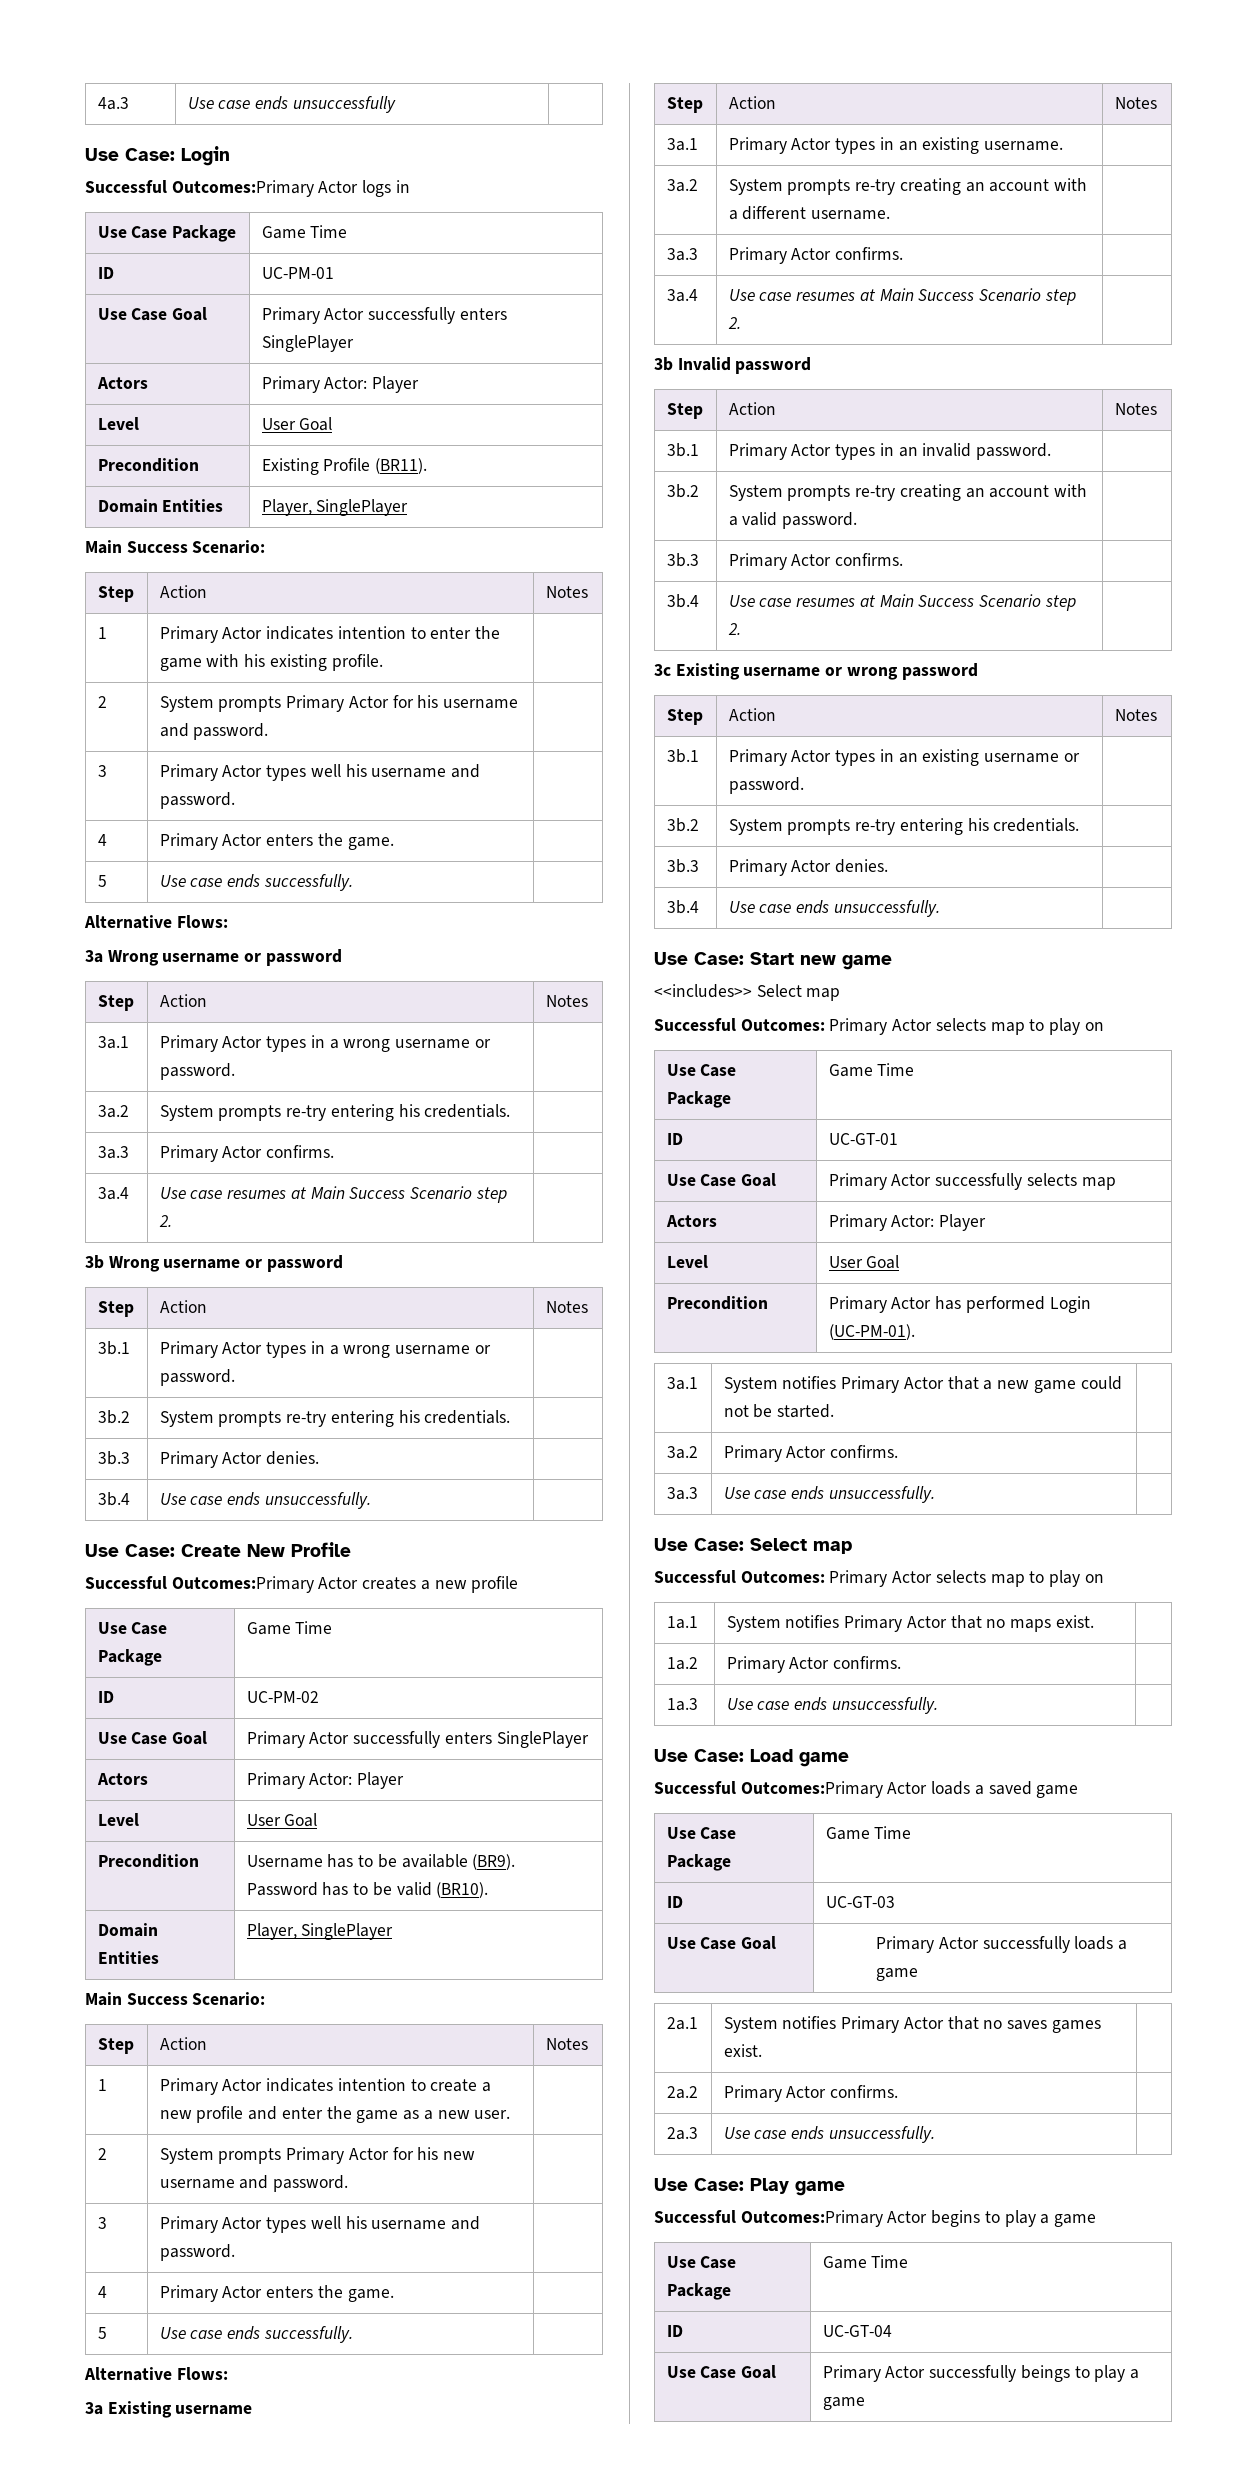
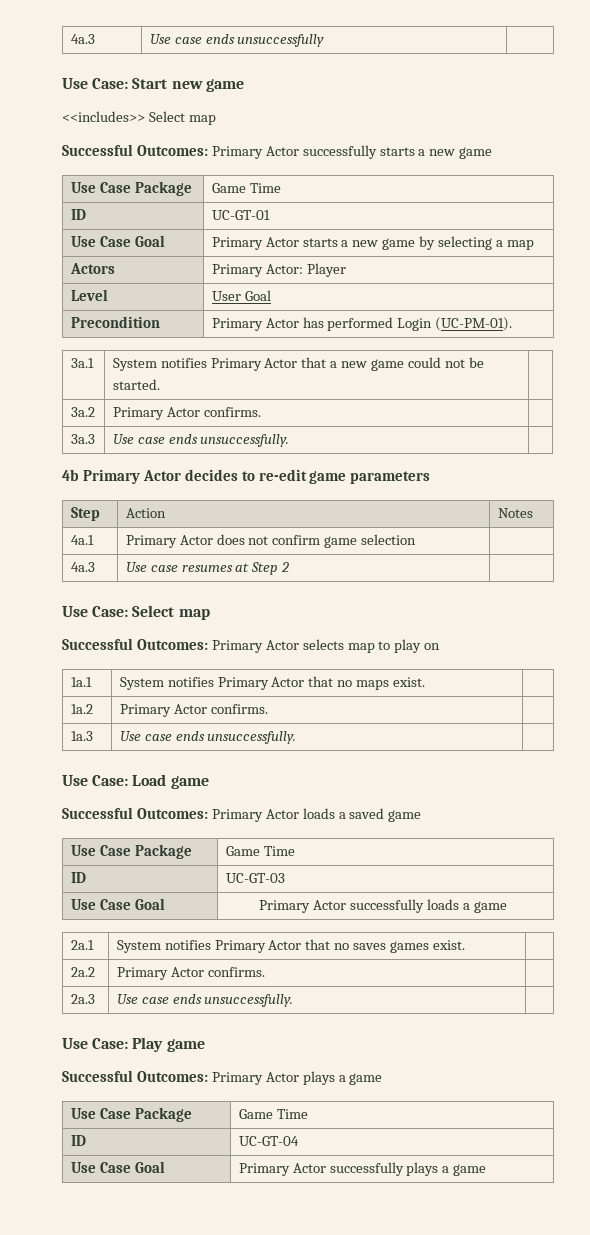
- Use Case: Login
- Successful Outcomes:Primary Actor logs in
- Use Case Package | Game Time
- ID | UC-PM-01
- Use Case Goal | Primary Actor successfully enters SinglePlayer
- Actors | Primary Actor: Player
- Level | User Goal
- Precondition | Existing Profile (BR11).
- Domain Entities | Player, SinglePlayer
- Main Success Scenario:
- Step | Action | Notes
- 1 | Primary Actor indicates intention to enter the game with his existing profile. |
- 2 | System prompts Primary Actor for his username and password. |
- 3 | Primary Actor types well his username and password. |
- 4 | Primary Actor enters the game. |
- 5 | Use case ends successfully. |
- Alternative Flows:
- 3a Wrong username or password
- Step | Action | Notes
- 3a.1 | Primary Actor types in a wrong username or password. |
- 3a.2 | System prompts re-try entering his credentials. |
- 3a.3 | Primary Actor confirms. |
- 3a.4 | Use case resumes at Main Success Scenario step 2. |
- 3b Wrong username or password
- Step | Action | Notes
- 3b.1 | Primary Actor types in a wrong username or password. |
- 3b.2 | System prompts re-try entering his credentials. |
- 3b.3 | Primary Actor denies. |
- 3b.4 | Use case ends unsuccessfully. |
- Use Case: Create New Profile
- Successful Outcomes:Primary Actor creates a new profile
- Use Case Package | Game Time
- ID | UC-PM-02
- Use Case Goal | Primary Actor successfully enters SinglePlayer
- Actors | Primary Actor: Player
- Level | User Goal
- Precondition | Username has to be available (BR9). Password has to be valid (BR10).
- Domain Entities | Player, SinglePlayer
- Main Success Scenario:
- Step | Action | Notes
- 1 | Primary Actor indicates intention to create a new profile and enter the game as a new user. |
- 2 | System prompts Primary Actor for his new username and password. |
- 3 | Primary Actor types well his username and password. |
- 4 | Primary Actor enters the game. |
- 5 | Use case ends successfully. |
- Alternative Flows:
- 3a Existing username
- Step | Action | Notes
- 3a.1 | Primary Actor types in an existing username. |
- 3a.2 | System prompts re-try creating an account with a different username. |
- 3a.3 | Primary Actor confirms. |
- 3a.4 | Use case resumes at Main Success Scenario step 2. |
- 3b Invalid password
- Step | Action | Notes
- 3b.1 | Primary Actor types in an invalid password. |
- 3b.2 | System prompts re-try creating an account with a valid password. |
- 3b.3 | Primary Actor confirms. |
- 3b.4 | Use case resumes at Main Success Scenario step 2. |
- 3c Existing username or wrong password
- Step | Action | Notes
- 3b.1 | Primary Actor types in an existing username or password. |
- 3b.2 | System prompts re-try entering his credentials. |
- 3b.3 | Primary Actor denies. |
- 3b.4 | Use case ends unsuccessfully. |
  <<includes>> Select map
- Successful Outcomes: Primary Actor selects map to play on
+ Successful Outcomes: Primary Actor successfully starts a new game
- Use Case Goal | Primary Actor successfully selects map
+ Use Case Goal | Primary Actor starts a new game by selecting a map
+ 4b Primary Actor decides to re-edit game parameters
+ Step | Action | Notes
+ 4a.1 | Primary Actor does not confirm game selection |
+ 4a.3 | Use case resumes at Step 2 |
- Successful Outcomes:Primary Actor loads a saved game
+ Successful Outcomes: Primary Actor loads a saved game
- Successful Outcomes:Primary Actor begins to play a game
+ Successful Outcomes: Primary Actor plays a game
- Use Case Goal | Primary Actor successfully beings to play a game
+ Use Case Goal | Primary Actor successfully plays a game

